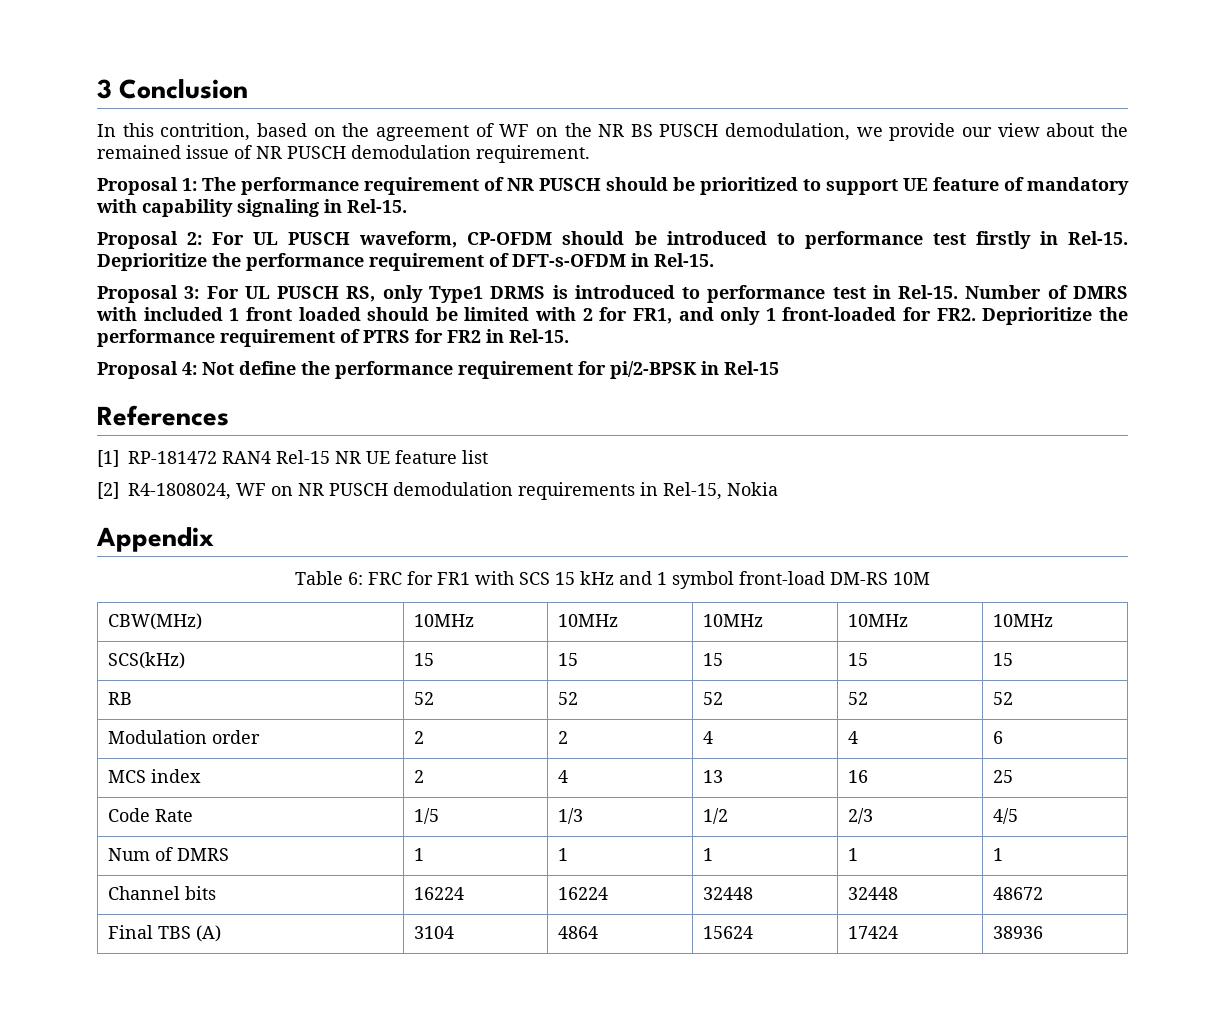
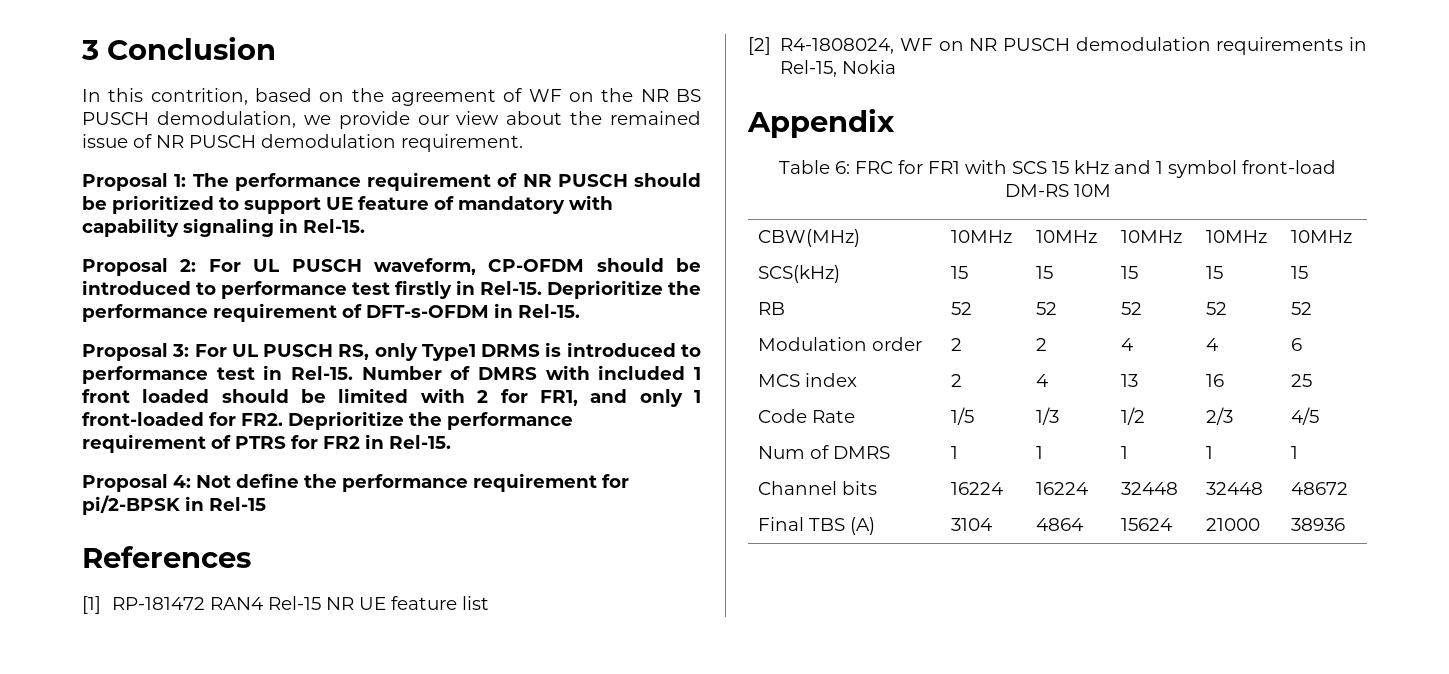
- Final TBS (A) | 3104 | 4864 | 15624 | 17424 | 38936
+ Final TBS (A) | 3104 | 4864 | 15624 | 21000 | 38936

